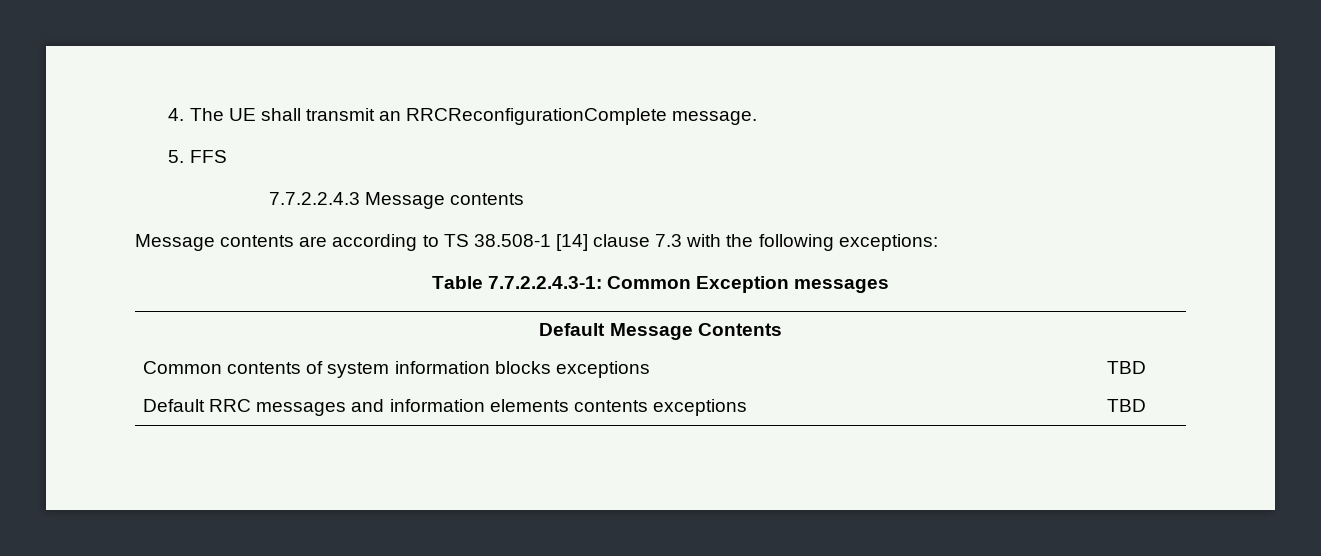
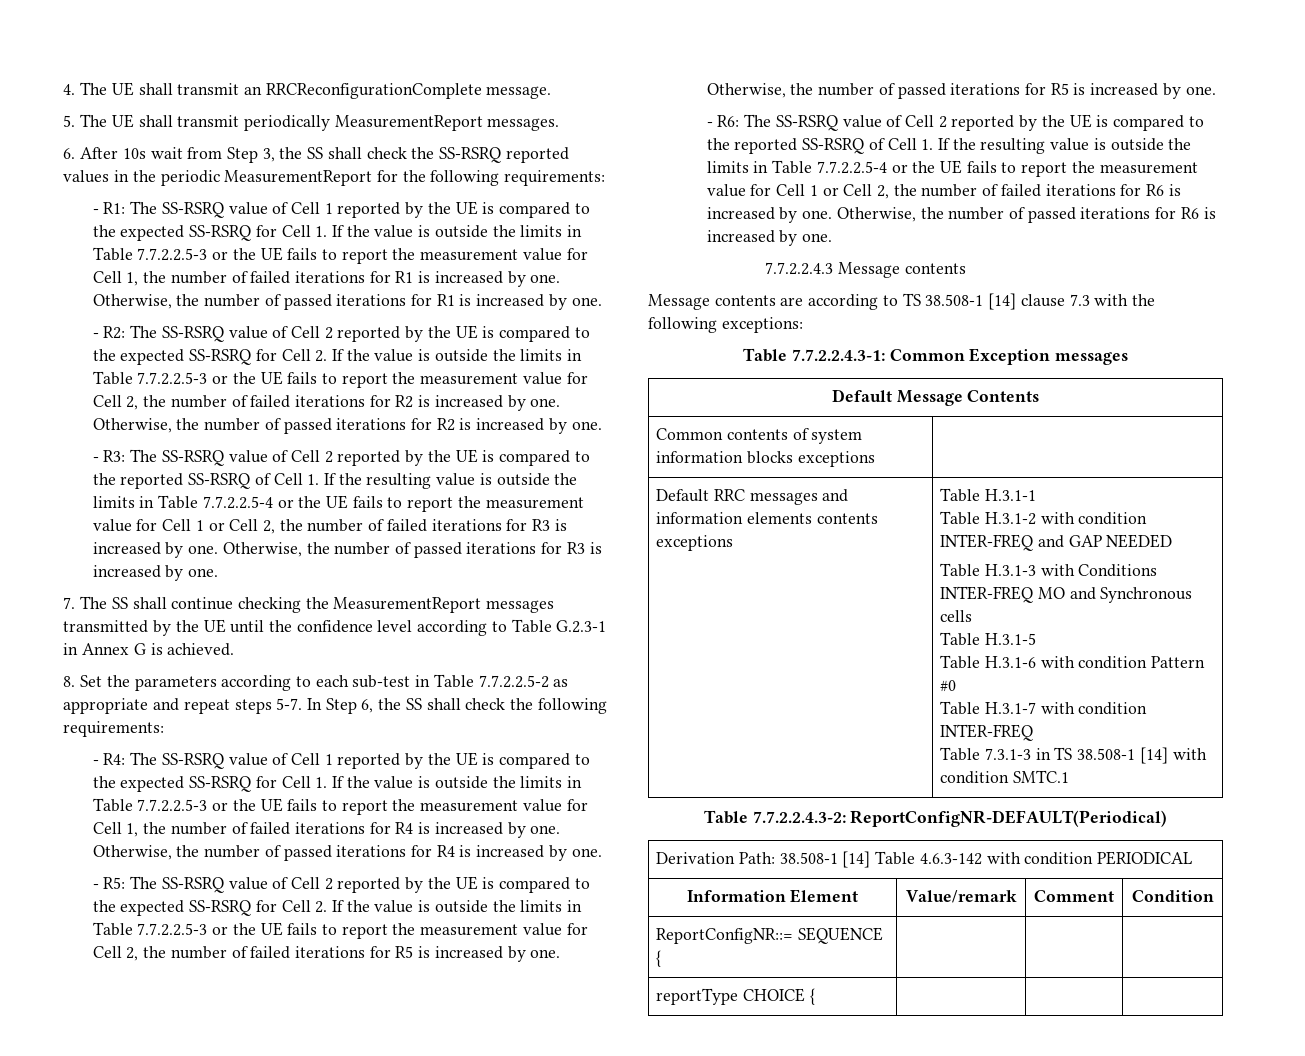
- 5. FFS
+ 5. The UE shall transmit periodically MeasurementReport messages.
+ 6. After 10s wait from Step 3, the SS shall check the SS-RSRQ reported values in the periodic MeasurementReport for the following requirements:
+ - R1: The SS-RSRQ value of Cell 1 reported by the UE is compared to the expected SS-RSRQ for Cell 1. If the value is outside the limits in Table 7.7.2.2.5-3 or the UE fails to report the measurement value for Cell 1, the number of failed iterations for R1 is increased by one. Otherwise, the number of passed iterations for R1 is increased by one.
+ - R2: The SS-RSRQ value of Cell 2 reported by the UE is compared to the expected SS-RSRQ for Cell 2. If the value is outside the limits in Table 7.7.2.2.5-3 or the UE fails to report the measurement value for Cell 2, the number of failed iterations for R2 is increased by one. Otherwise, the number of passed iterations for R2 is increased by one.
+ - R3: The SS-RSRQ value of Cell 2 reported by the UE is compared to the reported SS-RSRQ of Cell 1. If the resulting value is outside the limits in Table 7.7.2.2.5-4 or the UE fails to report the measurement value for Cell 1 or Cell 2, the number of failed iterations for R3 is increased by one. Otherwise, the number of passed iterations for R3 is increased by one.
+ 7. The SS shall continue checking the MeasurementReport messages transmitted by the UE until the confidence level according to Table G.2.3-1 in Annex G is achieved.
+ 8. Set the parameters according to each sub-test in Table 7.7.2.2.5-2 as appropriate and repeat steps 5-7. In Step 6, the SS shall check the following requirements:
+ - R4: The SS-RSRQ value of Cell 1 reported by the UE is compared to the expected SS-RSRQ for Cell 1. If the value is outside the limits in Table 7.7.2.2.5-3 or the UE fails to report the measurement value for Cell 1, the number of failed iterations for R4 is increased by one. Otherwise, the number of passed iterations for R4 is increased by one.
+ - R5: The SS-RSRQ value of Cell 2 reported by the UE is compared to the expected SS-RSRQ for Cell 2. If the value is outside the limits in Table 7.7.2.2.5-3 or the UE fails to report the measurement value for Cell 2, the number of failed iterations for R5 is increased by one. Otherwise, the number of passed iterations for R5 is increased by one.
+ - R6: The SS-RSRQ value of Cell 2 reported by the UE is compared to the reported SS-RSRQ of Cell 1. If the resulting value is outside the limits in Table 7.7.2.2.5-4 or the UE fails to report the measurement value for Cell 1 or Cell 2, the number of failed iterations for R6 is increased by one. Otherwise, the number of passed iterations for R6 is increased by one.
- Common contents of system information blocks exceptions | TBD
+ Common contents of system information blocks exceptions |
- Default RRC messages and information elements contents exceptions | TBD
+ Default RRC messages and information elements contents exceptions | Table H.3.1-1
+ Table H.3.1-2 with condition INTER-FREQ and GAP NEEDED
+ Table H.3.1-3 with Conditions INTER-FREQ MO and Synchronous cells
+ Table H.3.1-5
+ Table H.3.1-6 with condition Pattern #0
+ Table H.3.1-7 with condition INTER-FREQ
+ Table 7.3.1-3 in TS 38.508-1 [14] with condition SMTC.1
+ Table 7.7.2.2.4.3-2: ReportConfigNR-DEFAULT(Periodical)
+ Derivation Path: 38.508-1 [14] Table 4.6.3-142 with condition PERIODICAL
+ Information Element | Value/remark | Comment | Condition
+ ReportConfigNR::= SEQUENCE { | | |
+ reportType CHOICE { | | |

